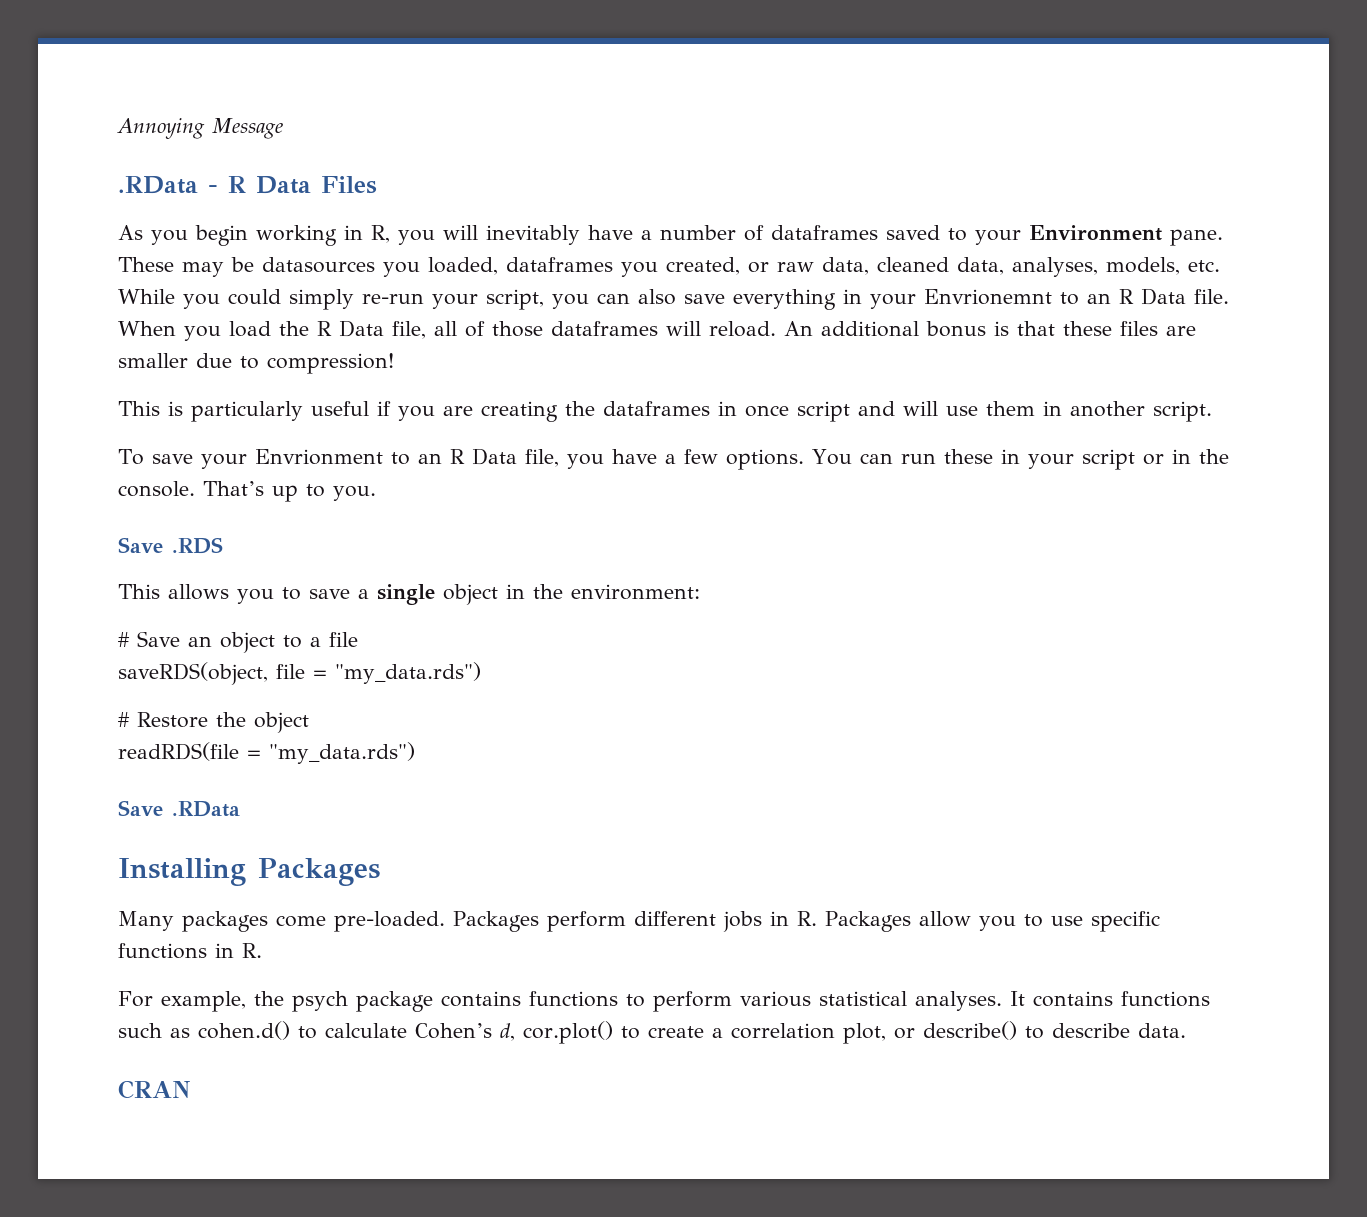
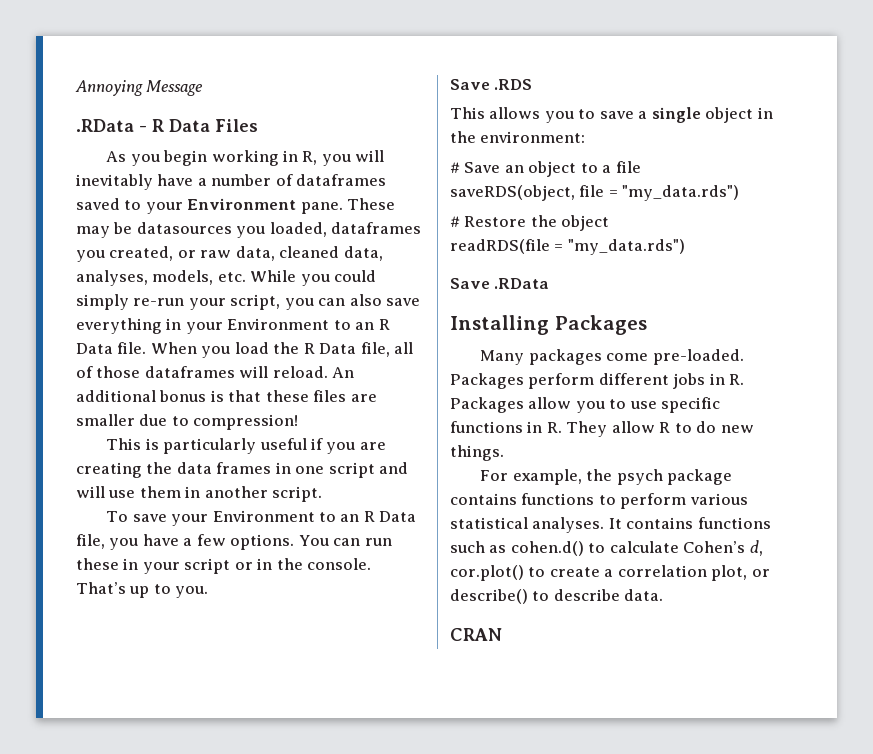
- These may be datasources you loaded, dataframes you created, or raw data, cleaned data, analyses, models, etc. While you could simply re-run your script, you can also save everything in your Envrionemnt to an R Data file.
+ These may be datasources you loaded, dataframes you created, or raw data, cleaned data, analyses, models, etc. While you could simply re-run your script, you can also save everything in your Environment to an R Data file.
- This is particularly useful if you are creating the dataframes in once script and will use them in another script.
+ This is particularly useful if you are creating the data frames in one script and will use them in another script.
- To save your Envrionment to an R Data file, you have a few options.
+ To save your Environment to an R Data file, you have a few options.
- Packages perform different jobs in R. Packages allow you to use specific functions in R.
+ Packages perform different jobs in R. Packages allow you to use specific functions in R. They allow R to do new things.

